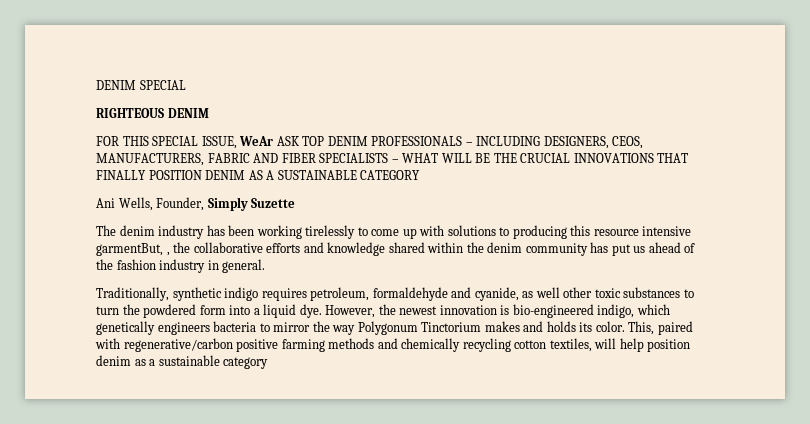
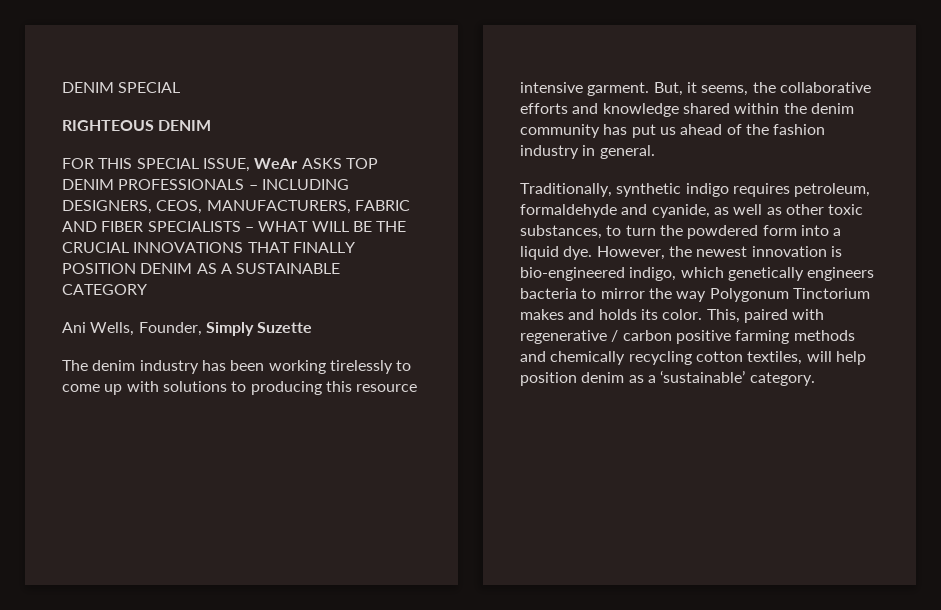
- FOR THIS SPECIAL ISSUE, WeAr ASK TOP DENIM PROFESSIONALS – INCLUDING DESIGNERS, CEOS, MANUFACTURERS, FABRIC AND FIBER SPECIALISTS – WHAT WILL BE THE CRUCIAL INNOVATIONS THAT FINALLY POSITION DENIM AS A SUSTAINABLE CATEGORY
+ FOR THIS SPECIAL ISSUE, WeAr ASKS TOP DENIM PROFESSIONALS – INCLUDING DESIGNERS, CEOS, MANUFACTURERS, FABRIC AND FIBER SPECIALISTS – WHAT WILL BE THE CRUCIAL INNOVATIONS THAT FINALLY POSITION DENIM AS A SUSTAINABLE CATEGORY
- The denim industry has been working tirelessly to come up with solutions to producing this resource intensive garmentBut, , the collaborative efforts and knowledge shared within the denim community has put us ahead of the fashion industry in general.
+ The denim industry has been working tirelessly to come up with solutions to producing this resource intensive garment. But, it seems, the collaborative efforts and knowledge shared within the denim community has put us ahead of the fashion industry in general.
- Traditionally, synthetic indigo requires petroleum, formaldehyde and cyanide, as well other toxic substances to turn the powdered form into a liquid dye.
+ Traditionally, synthetic indigo requires petroleum, formaldehyde and cyanide, as well as other toxic substances, to turn the powdered form into a liquid dye.
- This, paired with regenerative/carbon positive farming methods and chemically recycling cotton textiles, will help position denim as a sustainable category
+ This, paired with regenerative / carbon positive farming methods and chemically recycling cotton textiles, will help position denim as a ‘sustainable’ category.

